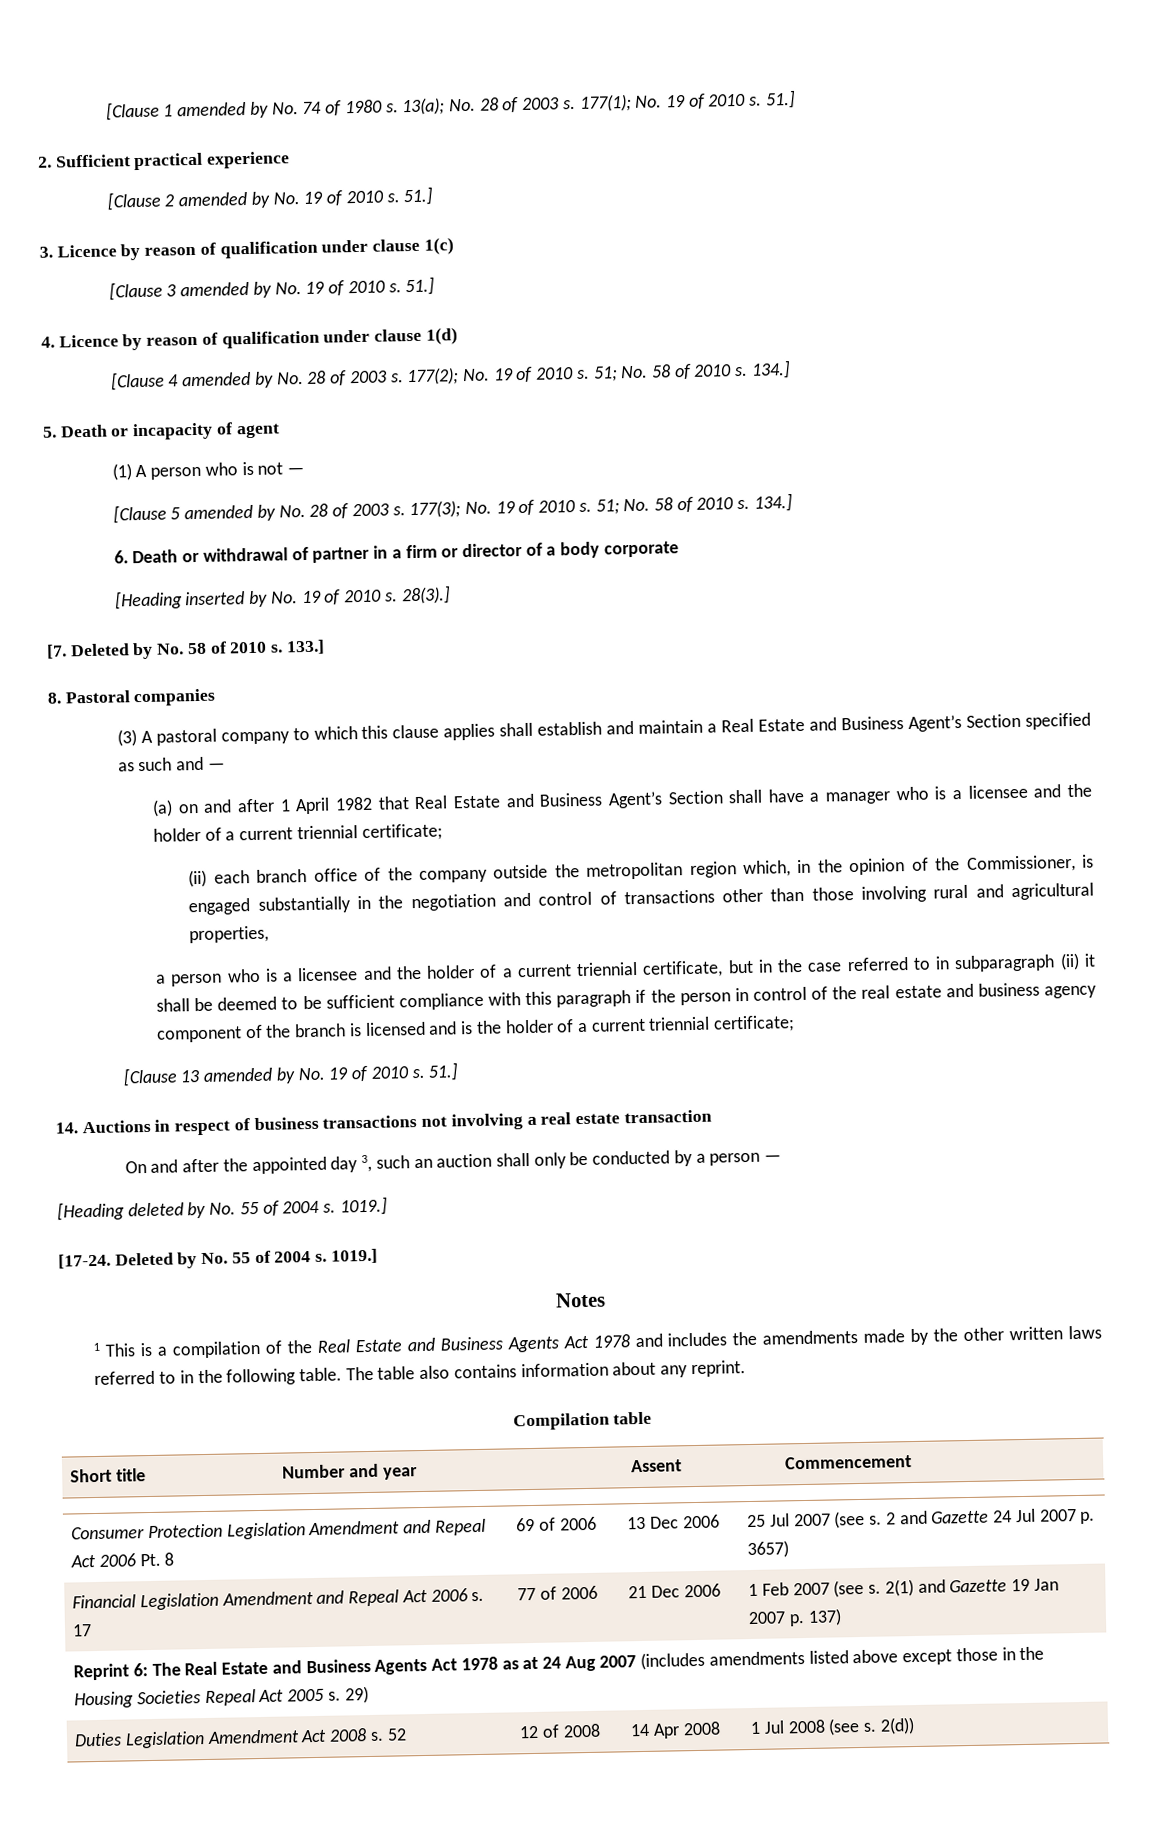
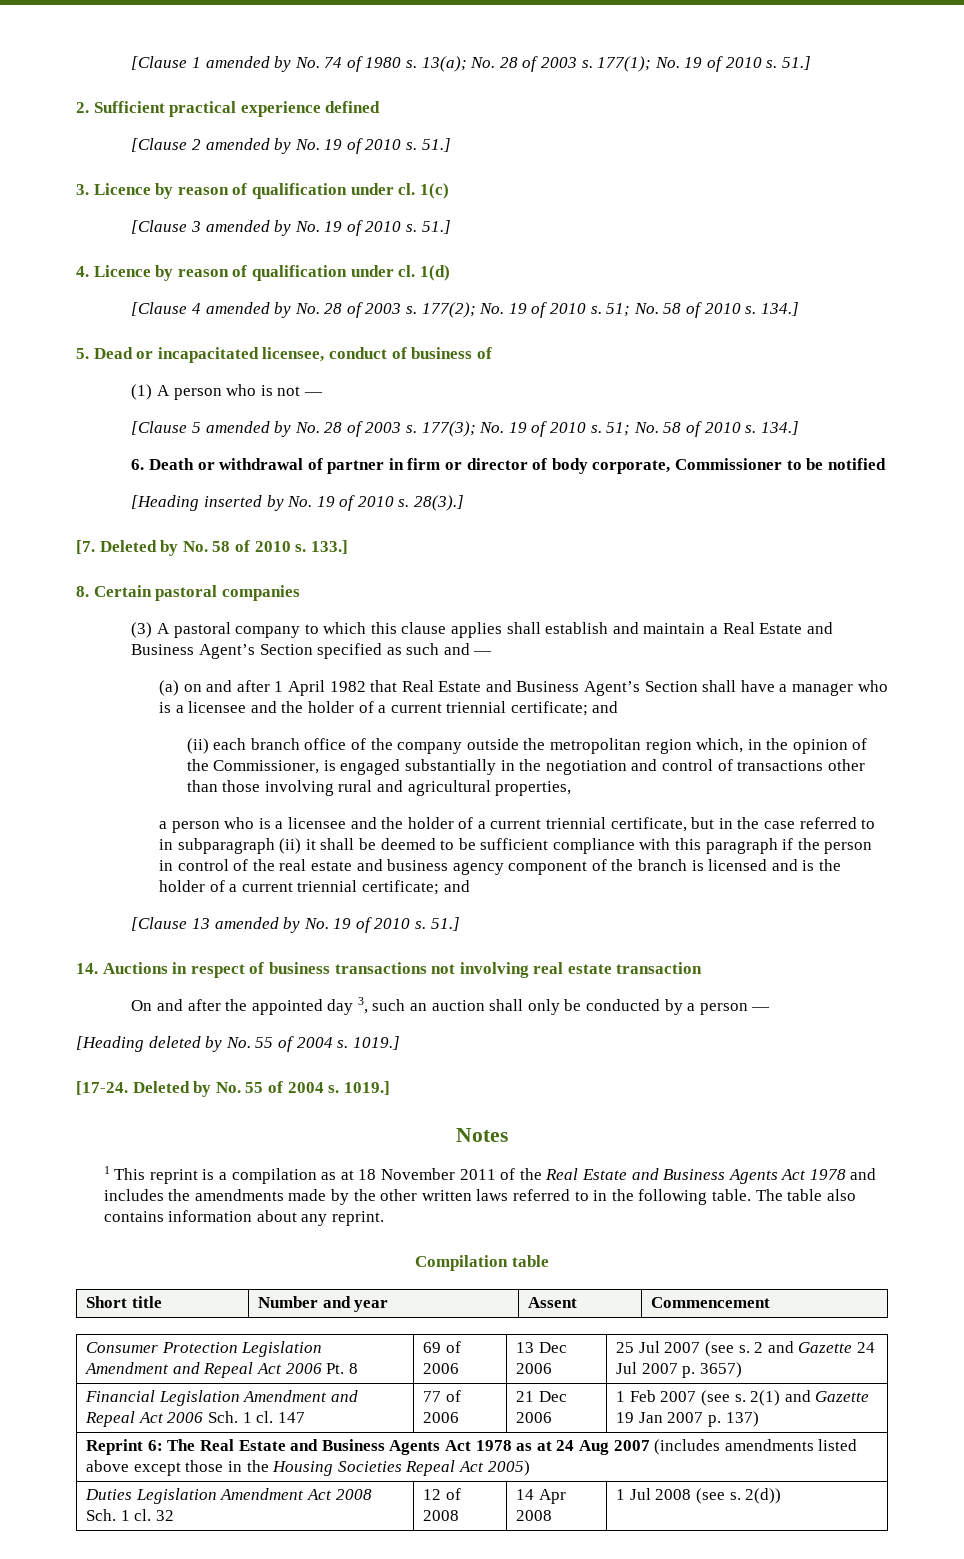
- 2. Sufficient practical experience
+ 2. Sufficient practical experience defined
- 3. Licence by reason of qualification under clause 1(c)
+ 3. Licence by reason of qualification under cl. 1(c)
- 4. Licence by reason of qualification under clause 1(d)
+ 4. Licence by reason of qualification under cl. 1(d)
- 5. Death or incapacity of agent
+ 5. Dead or incapacitated licensee, conduct of business of
- 6. Death or withdrawal of partner in a firm or director of a body corporate
+ 6. Death or withdrawal of partner in firm or director of body corporate, Commissioner to be notified
- 8. Pastoral companies
+ 8. Certain pastoral companies
- (a) on and after 1 April 1982 that Real Estate and Business Agent’s Section shall have a manager who is a licensee and the holder of a current triennial certificate;
+ (a) on and after 1 April 1982 that Real Estate and Business Agent’s Section shall have a manager who is a licensee and the holder of a current triennial certificate; and
- a person who is a licensee and the holder of a current triennial certificate, but in the case referred to in subparagraph (ii) it shall be deemed to be sufficient compliance with this paragraph if the person in control of the real estate and business agency component of the branch is licensed and is the holder of a current triennial certificate;
+ a person who is a licensee and the holder of a current triennial certificate, but in the case referred to in subparagraph (ii) it shall be deemed to be sufficient compliance with this paragraph if the person in control of the real estate and business agency component of the branch is licensed and is the holder of a current triennial certificate; and
- 14. Auctions in respect of business transactions not involving a real estate transaction
+ 14. Auctions in respect of business transactions not involving real estate transaction
- 1 This is a compilation of the Real Estate and Business Agents Act 1978 and includes the amendments made by the other written laws referred to in the following table.
+ 1 This reprint is a compilation as at 18 November 2011 of the Real Estate and Business Agents Act 1978 and includes the amendments made by the other written laws referred to in the following table.
- Financial Legislation Amendment and Repeal Act 2006 s. 17 | 77 of 2006 | 21 Dec 2006 | 1 Feb 2007 (see s. 2(1) and Gazette 19 Jan 2007 p. 137)
+ Financial Legislation Amendment and Repeal Act 2006 Sch. 1 cl. 147 | 77 of 2006 | 21 Dec 2006 | 1 Feb 2007 (see s. 2(1) and Gazette 19 Jan 2007 p. 137)
- Reprint 6: The Real Estate and Business Agents Act 1978 as at 24 Aug 2007 (includes amendments listed above except those in the Housing Societies Repeal Act 2005 s. 29)
+ Reprint 6: The Real Estate and Business Agents Act 1978 as at 24 Aug 2007 (includes amendments listed above except those in the Housing Societies Repeal Act 2005)
- Duties Legislation Amendment Act 2008 s. 52 | 12 of 2008 | 14 Apr 2008 | 1 Jul 2008 (see s. 2(d))
+ Duties Legislation Amendment Act 2008 Sch. 1 cl. 32 | 12 of 2008 | 14 Apr 2008 | 1 Jul 2008 (see s. 2(d))

